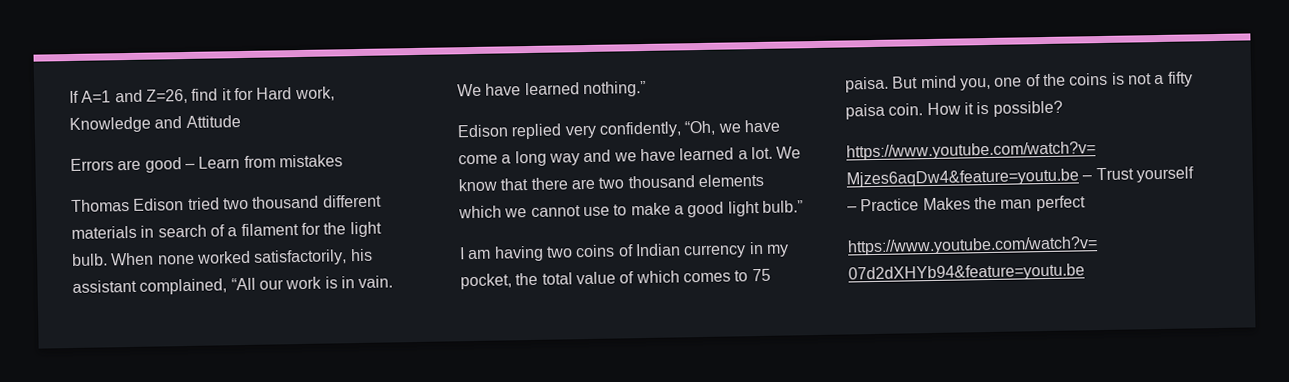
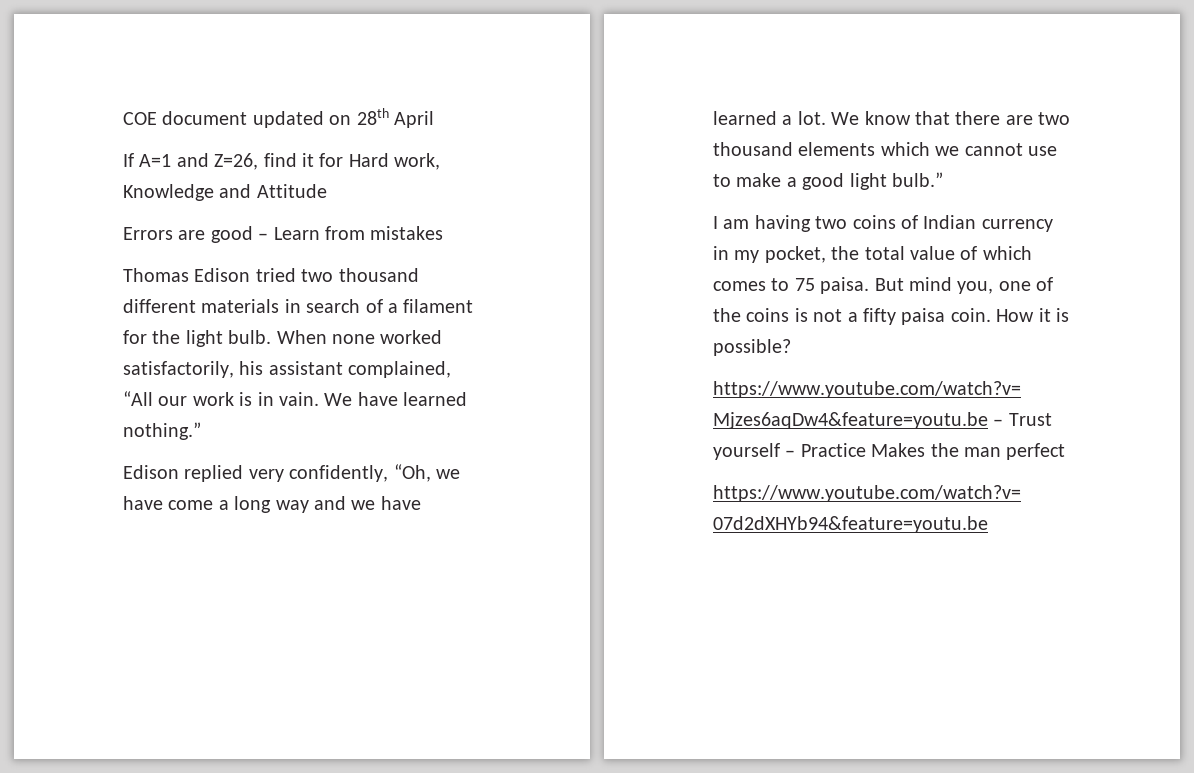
+ COE document updated on 28th April

